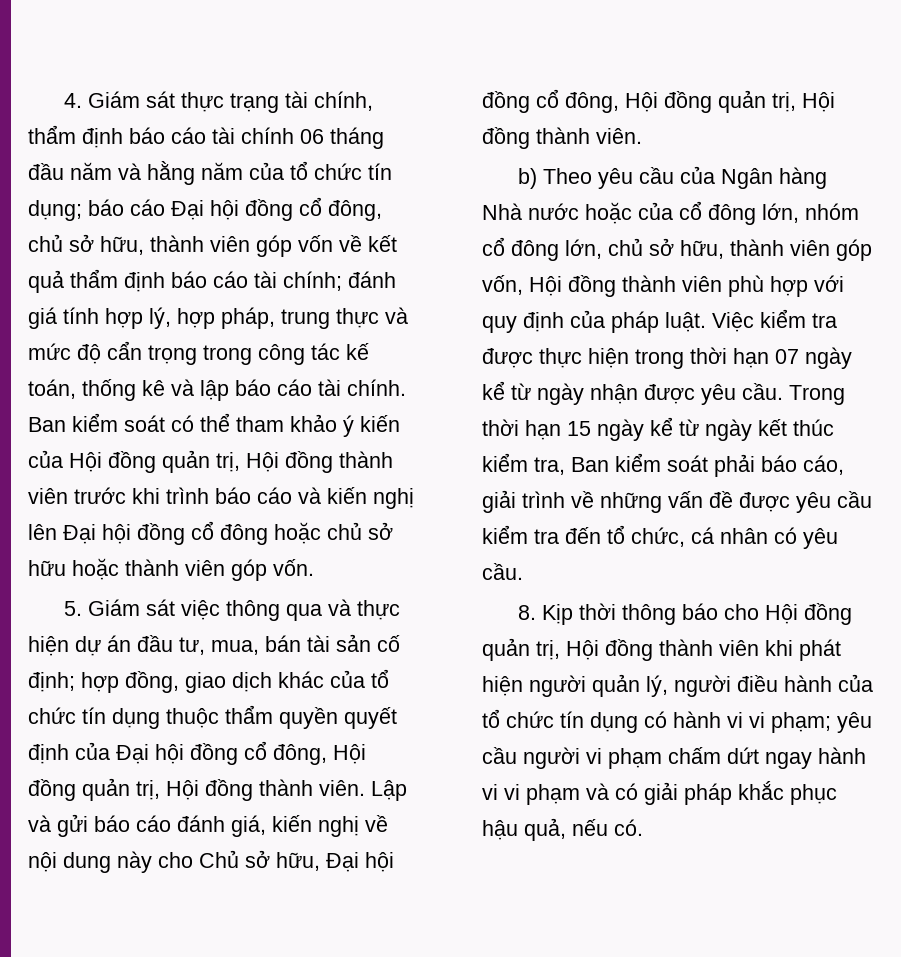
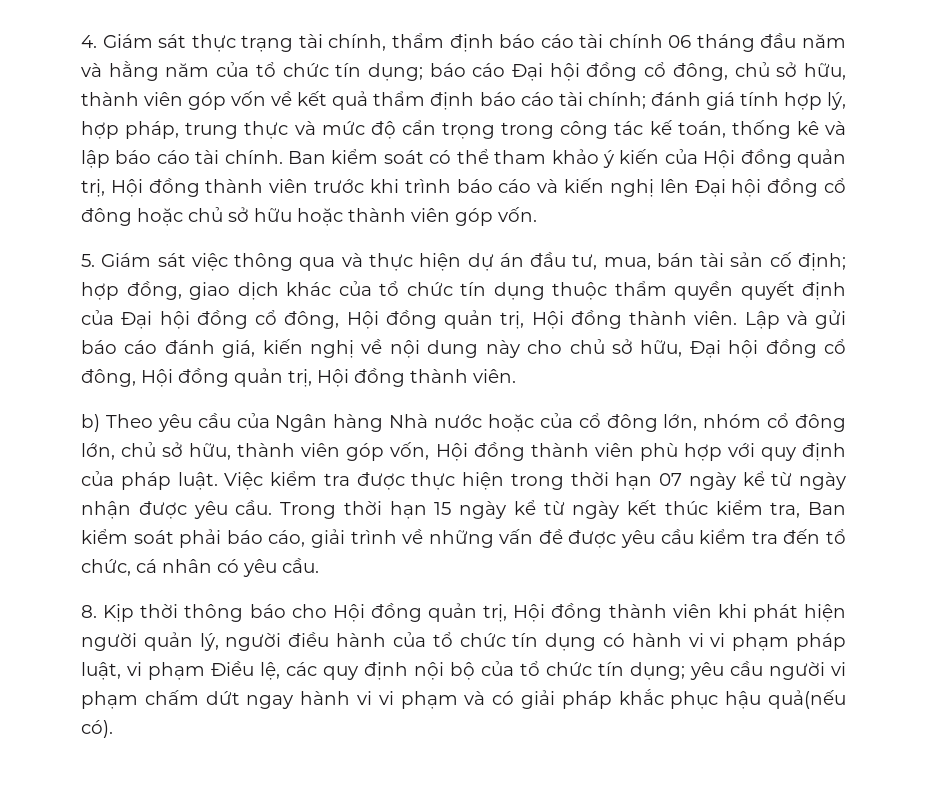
- Lập và gửi báo cáo đánh giá, kiến nghị về nội dung này cho Chủ sở hữu, Đại hội đồng cổ đông, Hội đồng quản trị, Hội đồng thành viên.
+ Lập và gửi báo cáo đánh giá, kiến nghị về nội dung này cho chủ sở hữu, Đại hội đồng cổ đông, Hội đồng quản trị, Hội đồng thành viên.
- 8. Kịp thời thông báo cho Hội đồng quản trị, Hội đồng thành viên khi phát hiện người quản lý, người điều hành của tổ chức tín dụng có hành vi vi phạm; yêu cầu người vi phạm chấm dứt ngay hành vi vi phạm và có giải pháp khắc phục hậu quả, nếu có.
+ 8. Kịp thời thông báo cho Hội đồng quản trị, Hội đồng thành viên khi phát hiện người quản lý, người điều hành của tổ chức tín dụng có hành vi vi phạm pháp luật, vi phạm Điều lệ, các quy định nội bộ của tổ chức tín dụng; yêu cầu người vi phạm chấm dứt ngay hành vi vi phạm và có giải pháp khắc phục hậu quả(nếu có).

